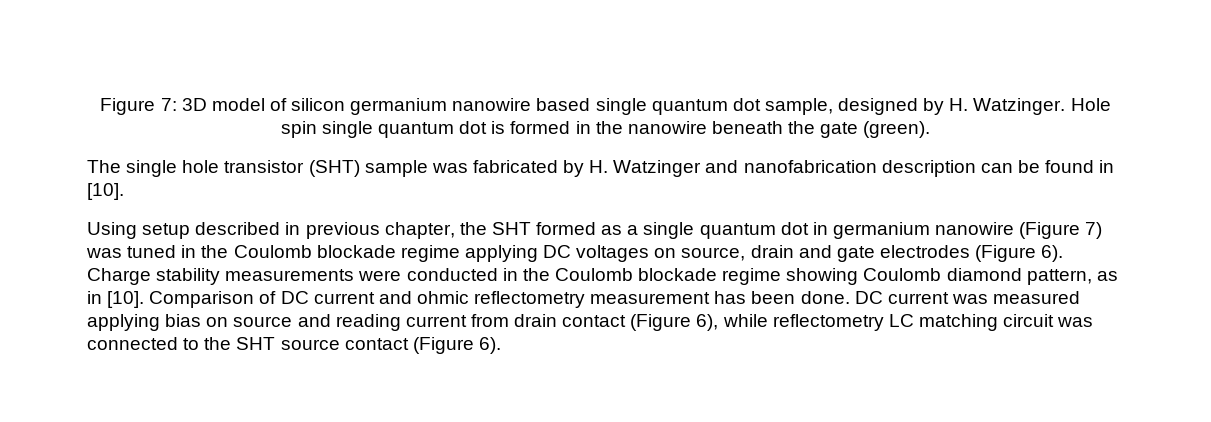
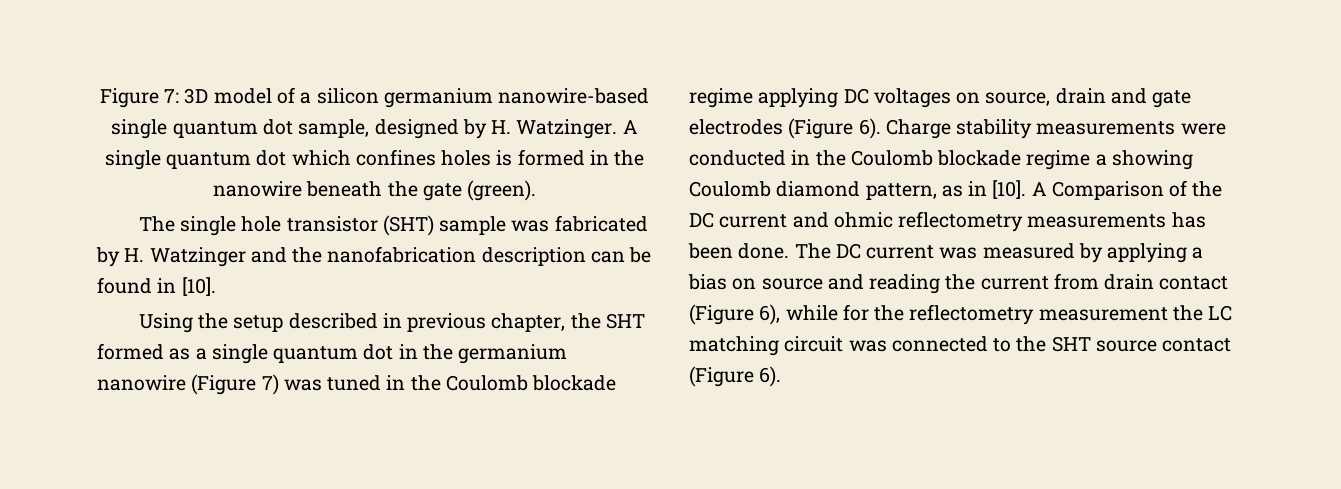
- Figure 7: 3D model of silicon germanium nanowire based single quantum dot sample, designed by H. Watzinger.
+ Figure 7: 3D model of a silicon germanium nanowire-based single quantum dot sample, designed by H. Watzinger.
- Hole spin single quantum dot is formed in the nanowire beneath the gate (green).
+ A single quantum dot which confines holes is formed in the nanowire beneath the gate (green).
- The single hole transistor (SHT) sample was fabricated by H. Watzinger and nanofabrication description can be found in [10].
+ The single hole transistor (SHT) sample was fabricated by H. Watzinger and the nanofabrication description can be found in [10].
- Using setup described in previous chapter, the SHT formed as a single quantum dot in germanium nanowire (Figure 7) was tuned in the Coulomb blockade regime applying DC voltages on source, drain and gate electrodes (Figure 6).
+ Using the setup described in previous chapter, the SHT formed as a single quantum dot in the germanium nanowire (Figure 7) was tuned in the Coulomb blockade regime applying DC voltages on source, drain and gate electrodes (Figure 6).
- Charge stability measurements were conducted in the Coulomb blockade regime showing Coulomb diamond pattern, as in [10].
+ Charge stability measurements were conducted in the Coulomb blockade regime a showing Coulomb diamond pattern, as in [10].
- Comparison of DC current and ohmic reflectometry measurement has been done.
+ A Comparison of the DC current and ohmic reflectometry measurements has been done.
- DC current was measured applying bias on source and reading current from drain contact (Figure 6), while reflectometry LC matching circuit was connected to the SHT source contact (Figure 6).
+ The DC current was measured by applying a bias on source and reading the current from drain contact (Figure 6), while for the reflectometry measurement the LC matching circuit was connected to the SHT source contact (Figure 6).

